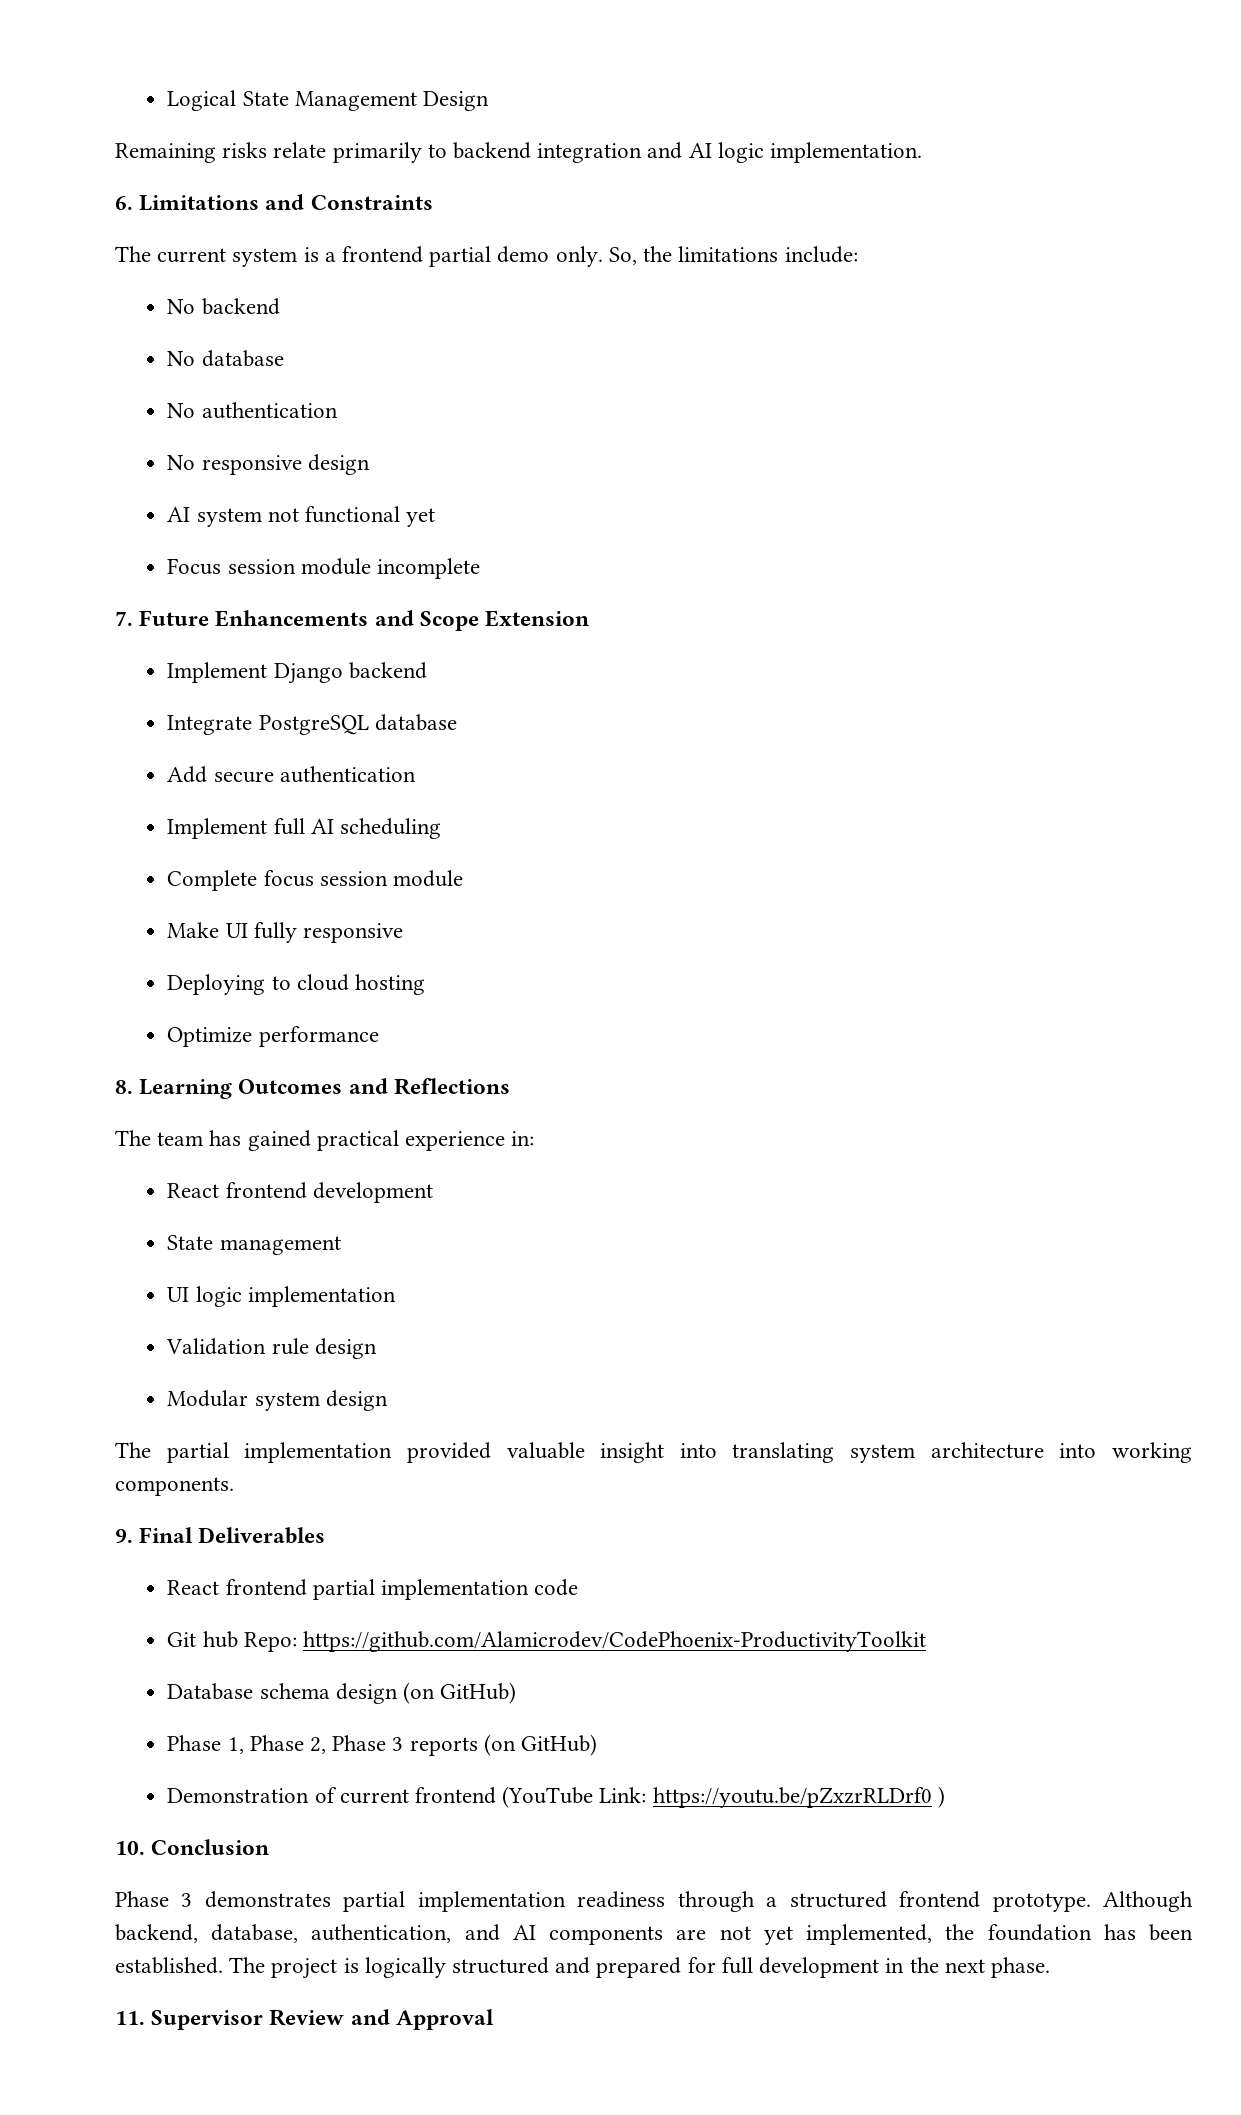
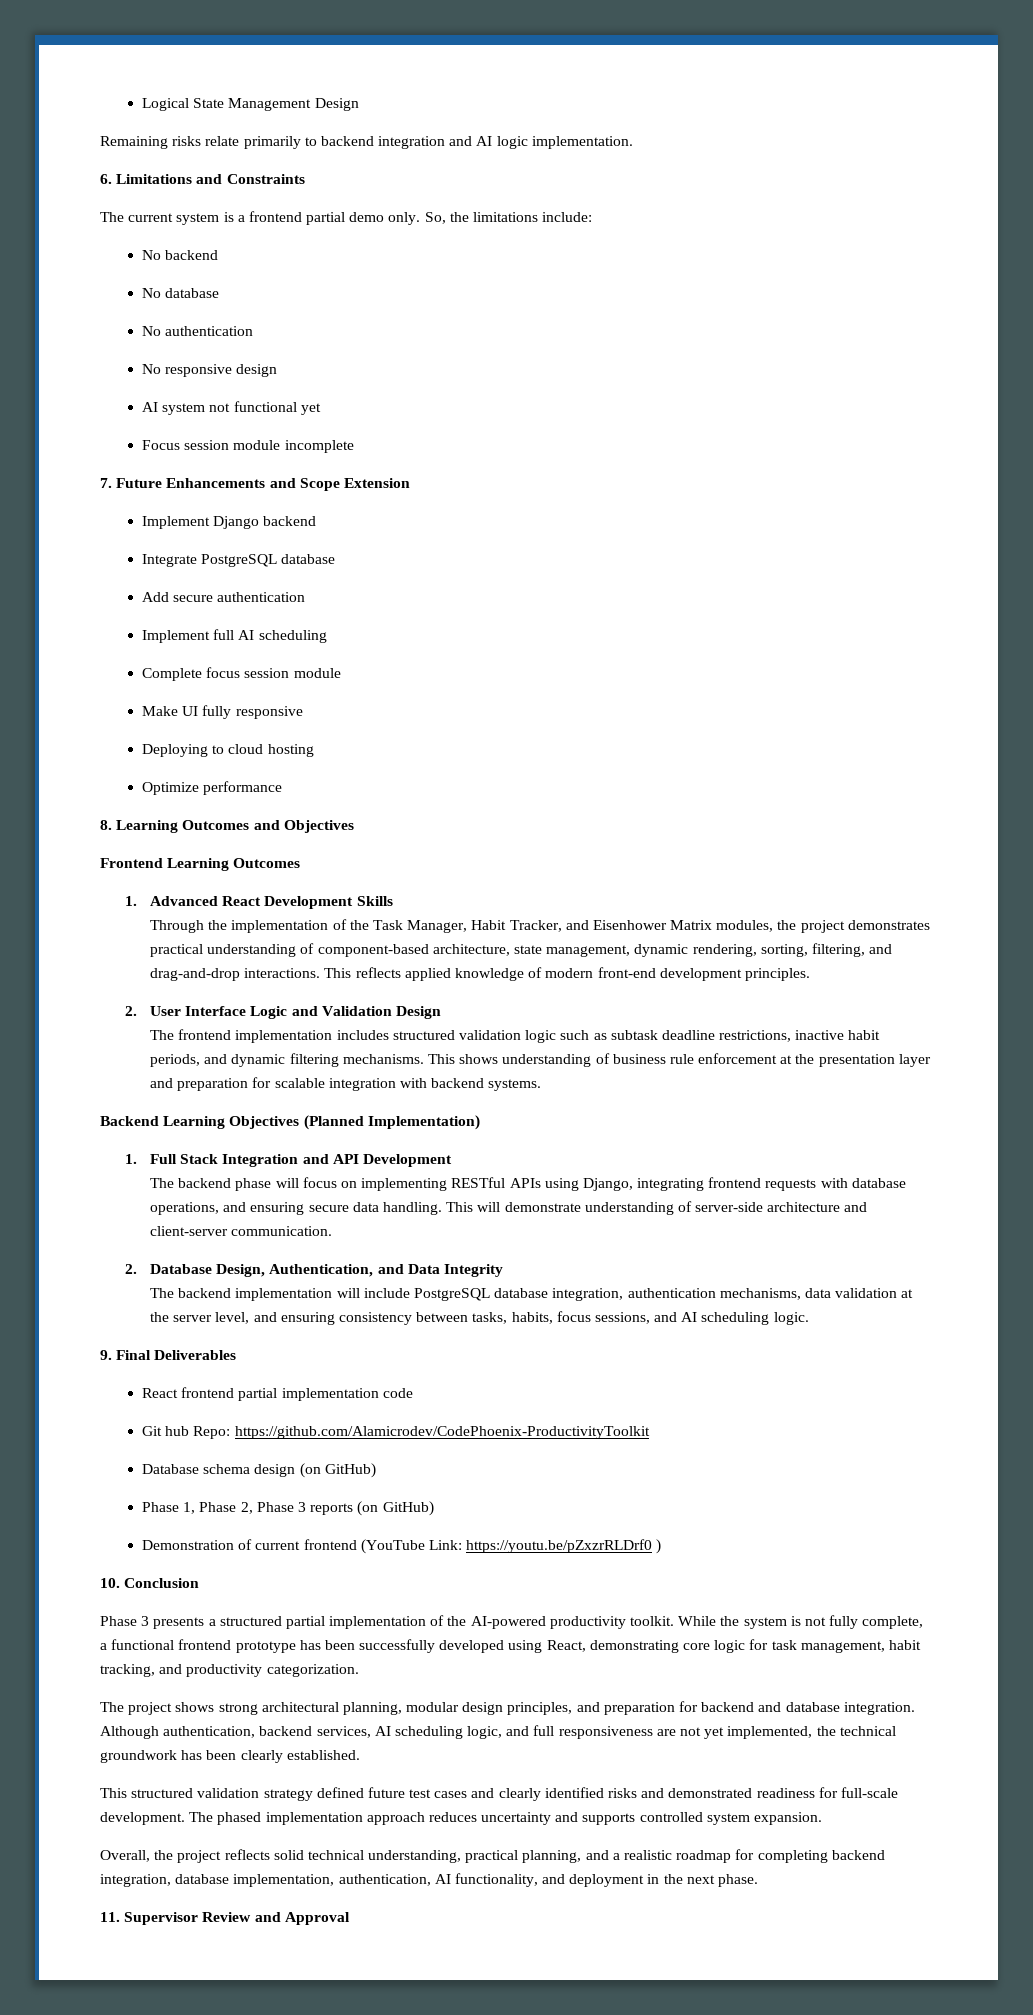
- 8. Learning Outcomes and Reflections
- The team has gained practical experience in:
- React frontend development
- State management
- UI logic implementation
- Validation rule design
- Modular system design
- The partial implementation provided valuable insight into translating system architecture into working components.
+ 8. Learning Outcomes and Objectives
+ Frontend Learning Outcomes
+ 1. Advanced React Development Skills
+ Through the implementation of the Task Manager, Habit Tracker, and Eisenhower Matrix modules, the project demonstrates practical understanding of component-based architecture, state management, dynamic rendering, sorting, filtering, and drag-and-drop interactions. This reflects applied knowledge of modern front-end development principles.
+ 2. User Interface Logic and Validation Design
+ The frontend implementation includes structured validation logic such as subtask deadline restrictions, inactive habit periods, and dynamic filtering mechanisms. This shows understanding of business rule enforcement at the presentation layer and preparation for scalable integration with backend systems.
+ Backend Learning Objectives (Planned Implementation)
+ 1. Full Stack Integration and API Development
+ The backend phase will focus on implementing RESTful APIs using Django, integrating frontend requests with database operations, and ensuring secure data handling. This will demonstrate understanding of server-side architecture and client-server communication.
+ 2. Database Design, Authentication, and Data Integrity
+ The backend implementation will include PostgreSQL database integration, authentication mechanisms, data validation at the server level, and ensuring consistency between tasks, habits, focus sessions, and AI scheduling logic.
- Phase 3 demonstrates partial implementation readiness through a structured frontend prototype. Although backend, database, authentication, and AI components are not yet implemented, the foundation has been established. The project is logically structured and prepared for full development in the next phase.
+ Phase 3 presents a structured partial implementation of the AI-powered productivity toolkit. While the system is not fully complete, a functional frontend prototype has been successfully developed using React, demonstrating core logic for task management, habit tracking, and productivity categorization.
+ The project shows strong architectural planning, modular design principles, and preparation for backend and database integration. Although authentication, backend services, AI scheduling logic, and full responsiveness are not yet implemented, the technical groundwork has been clearly established.
+ This structured validation strategy defined future test cases and clearly identified risks and demonstrated readiness for full-scale development. The phased implementation approach reduces uncertainty and supports controlled system expansion.
+ Overall, the project reflects solid technical understanding, practical planning, and a realistic roadmap for completing backend integration, database implementation, authentication, AI functionality, and deployment in the next phase.

